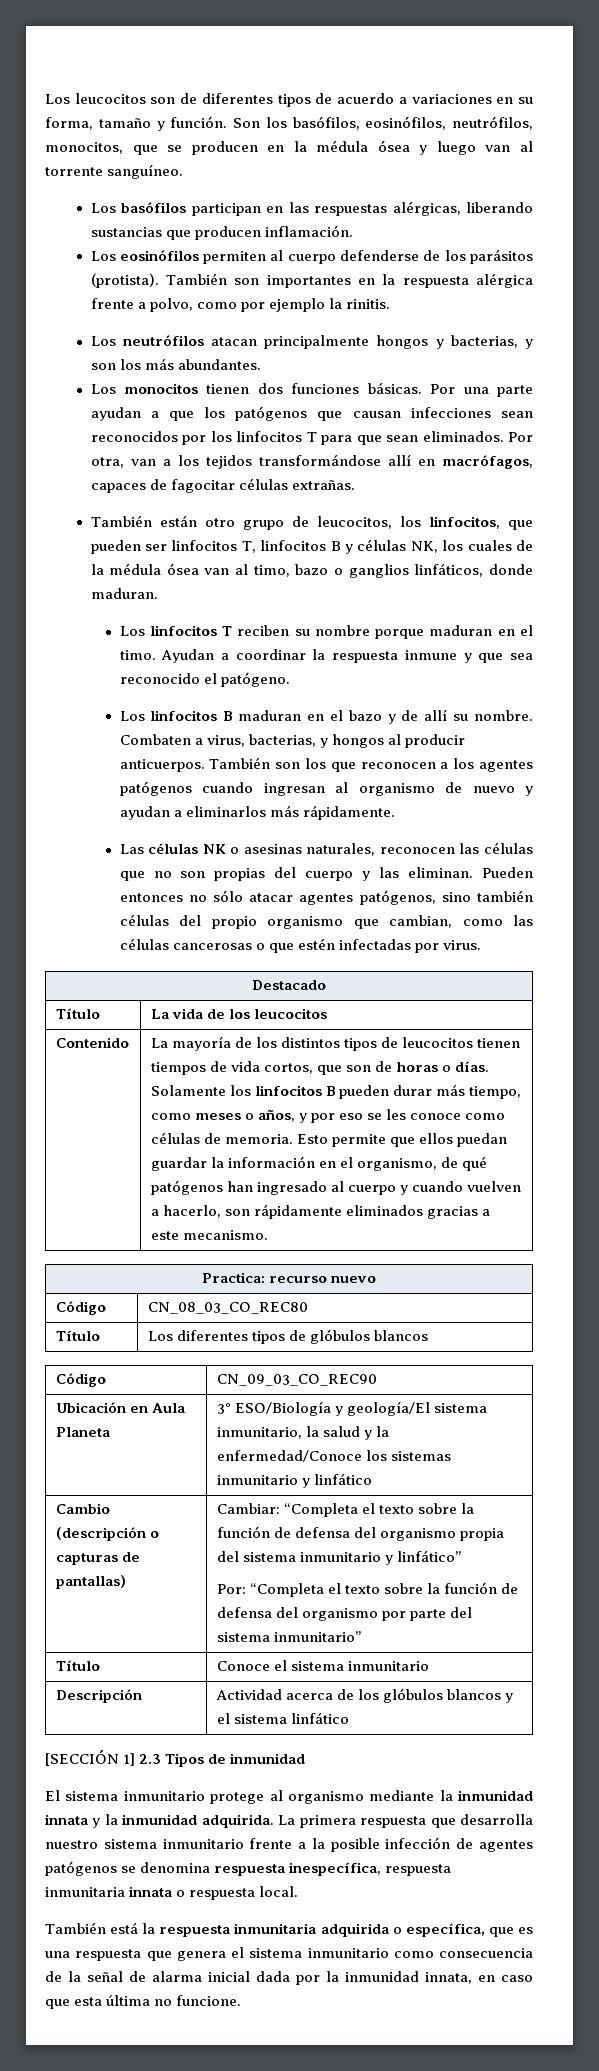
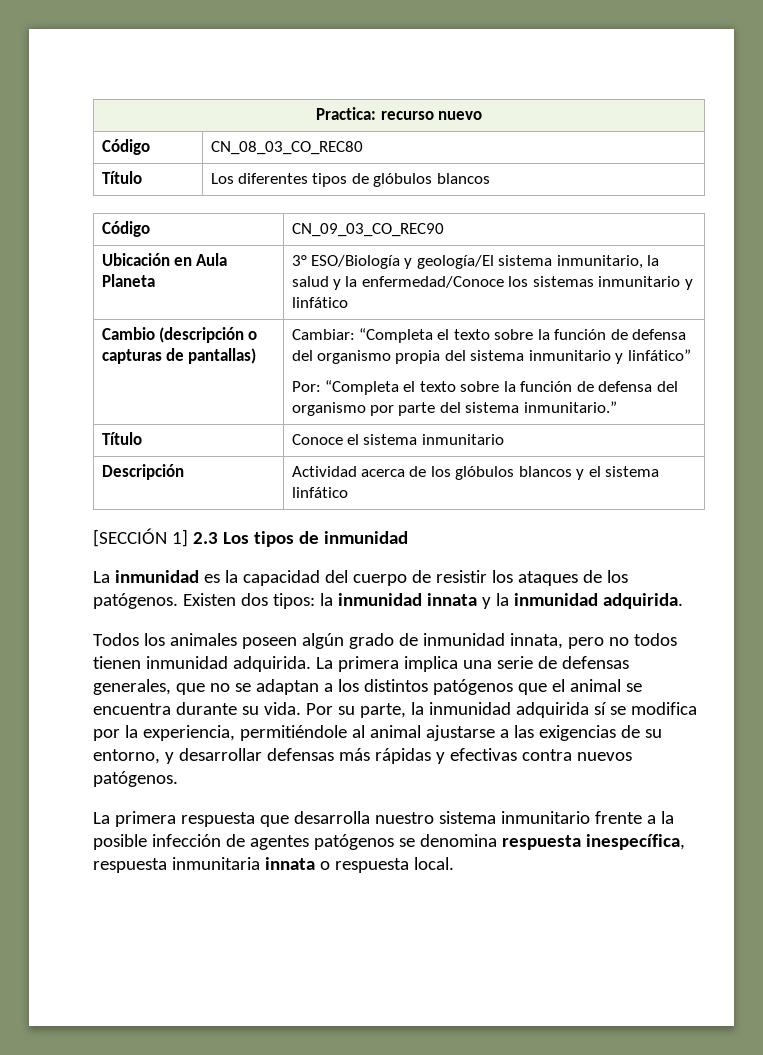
- Los leucocitos son de diferentes tipos de acuerdo a variaciones en su forma, tamaño y función. Son los basófilos, eosinófilos, neutrófilos, monocitos, que se producen en la médula ósea y luego van al torrente sanguíneo.
- Los basófilos participan en las respuestas alérgicas, liberando sustancias que producen inflamación.
- Los eosinófilos permiten al cuerpo defenderse de los parásitos (protista). También son importantes en la respuesta alérgica frente a polvo, como por ejemplo la rinitis.
- Los neutrófilos atacan principalmente hongos y bacterias, y son los más abundantes.
- Los monocitos tienen dos funciones básicas. Por una parte ayudan a que los patógenos que causan infecciones sean reconocidos por los linfocitos T para que sean eliminados. Por otra, van a los tejidos transformándose allí en macrófagos, capaces de fagocitar células extrañas.
- También están otro grupo de leucocitos, los linfocitos, que pueden ser linfocitos T, linfocitos B y células NK, los cuales de la médula ósea van al timo, bazo o ganglios linfáticos, donde maduran.
- Los linfocitos T reciben su nombre porque maduran en el timo. Ayudan a coordinar la respuesta inmune y que sea reconocido el patógeno.
- Los linfocitos B maduran en el bazo y de allí su nombre. Combaten a virus, bacterias, y hongos al producir anticuerpos. También son los que reconocen a los agentes patógenos cuando ingresan al organismo de nuevo y ayudan a eliminarlos más rápidamente.
- Las células NK o asesinas naturales, reconocen las células que no son propias del cuerpo y las eliminan. Pueden entonces no sólo atacar agentes patógenos, sino también células del propio organismo que cambian, como las células cancerosas o que estén infectadas por virus.
- Destacado
- Título | La vida de los leucocitos
- Contenido | La mayoría de los distintos tipos de leucocitos tienen tiempos de vida cortos, que son de horas o días. Solamente los linfocitos B pueden durar más tiempo, como meses o años, y por eso se les conoce como células de memoria. Esto permite que ellos puedan guardar la información en el organismo, de qué patógenos han ingresado al cuerpo y cuando vuelven a hacerlo, son rápidamente eliminados gracias a este mecanismo.
  Cambio (descripción o capturas de pantallas) | Cambiar: “Completa el texto sobre la función de defensa del organismo propia del sistema inmunitario y linfático”
- Por: “Completa el texto sobre la función de defensa del organismo por parte del sistema inmunitario”
+ Por: “Completa el texto sobre la función de defensa del organismo por parte del sistema inmunitario.”
- [SECCIÓN 1] 2.3 Tipos de inmunidad
+ [SECCIÓN 1] 2.3 Los tipos de inmunidad
- El sistema inmunitario protege al organismo mediante la inmunidad innata y la inmunidad adquirida. La primera respuesta que desarrolla nuestro sistema inmunitario frente a la posible infección de agentes patógenos se denomina respuesta inespecífica, respuesta inmunitaria innata o respuesta local.
+ La inmunidad es la capacidad del cuerpo de resistir los ataques de los patógenos. Existen dos tipos: la inmunidad innata y la inmunidad adquirida.
+ Todos los animales poseen algún grado de inmunidad innata, pero no todos tienen inmunidad adquirida. La primera implica una serie de defensas generales, que no se adaptan a los distintos patógenos que el animal se encuentra durante su vida. Por su parte, la inmunidad adquirida sí se modifica por la experiencia, permitiéndole al animal ajustarse a las exigencias de su entorno, y desarrollar defensas más rápidas y efectivas contra nuevos patógenos.
+ La primera respuesta que desarrolla nuestro sistema inmunitario frente a la posible infección de agentes patógenos se denomina respuesta inespecífica, respuesta inmunitaria innata o respuesta local.
- También está la respuesta inmunitaria adquirida o específica, que es una respuesta que genera el sistema inmunitario como consecuencia de la señal de alarma inicial dada por la inmunidad innata, en caso que esta última no funcione.

